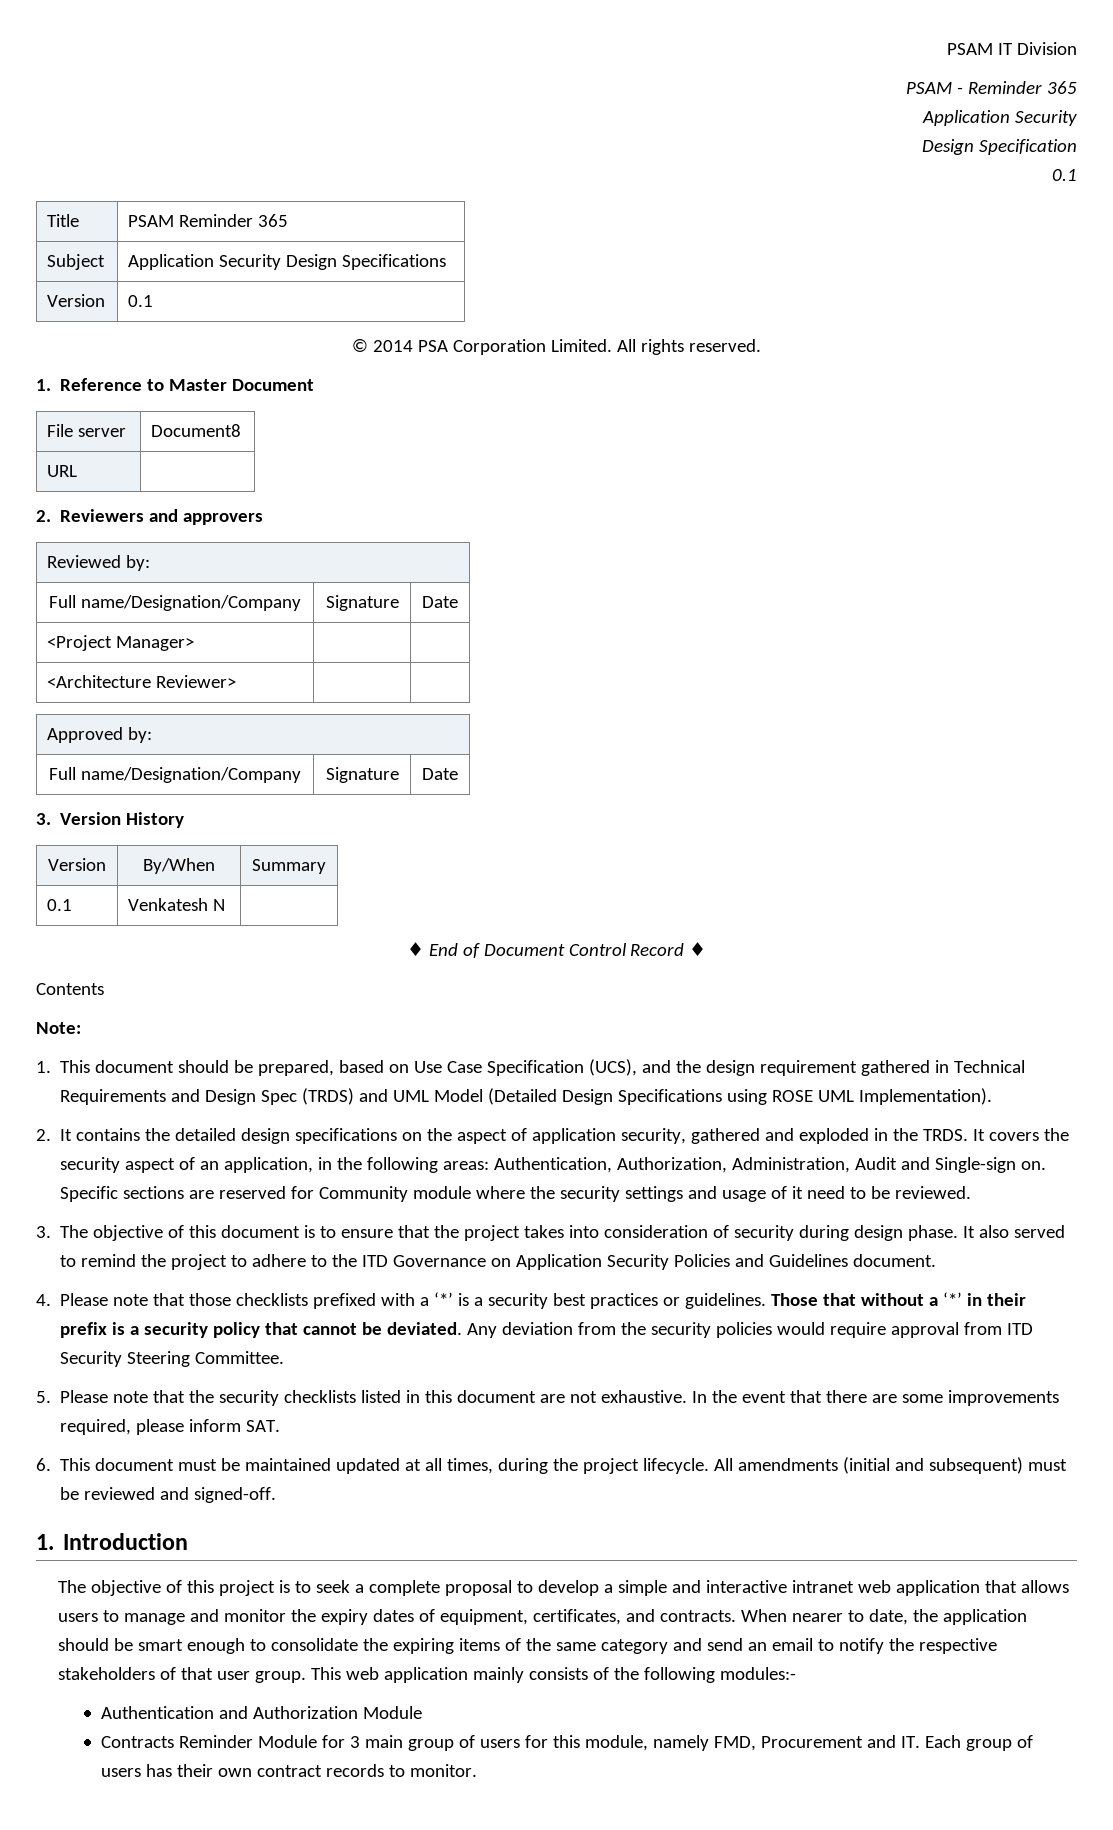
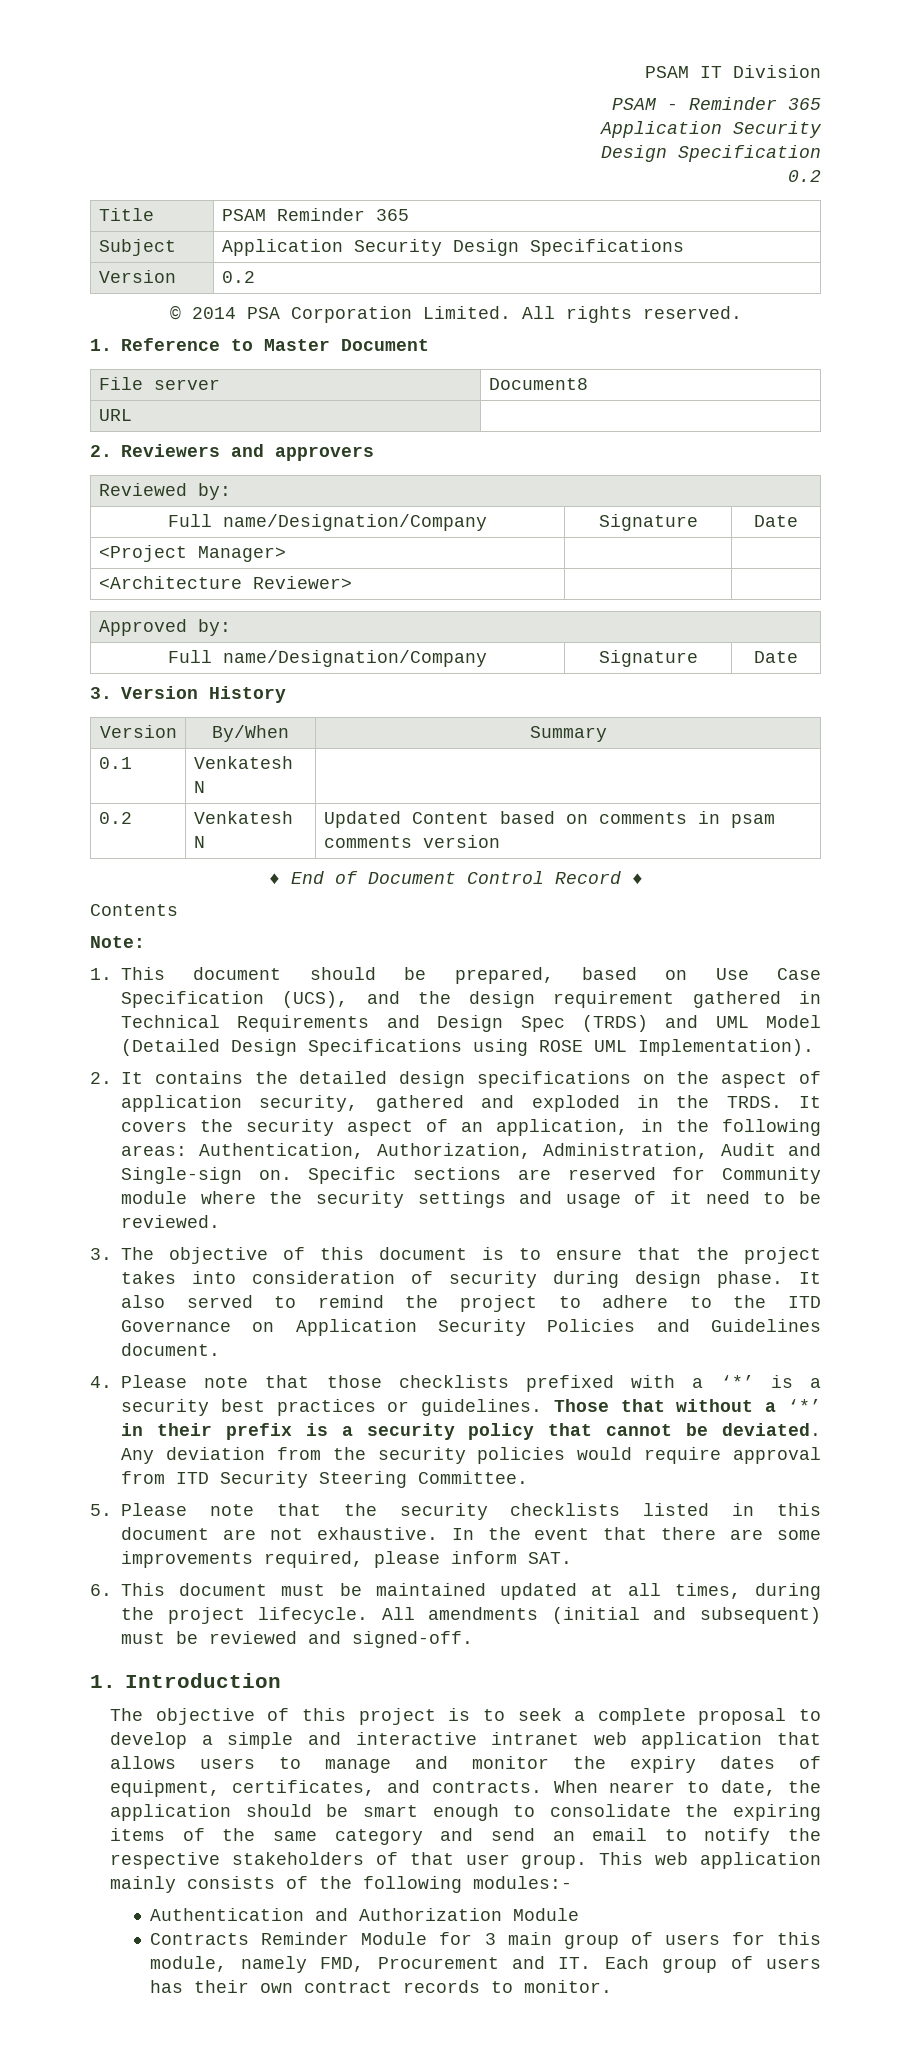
  Design Specification
- 0.1
+ 0.2
- Version | 0.1
+ Version | 0.2
+ 0.2 | Venkatesh N | Updated Content based on comments in psam comments version

